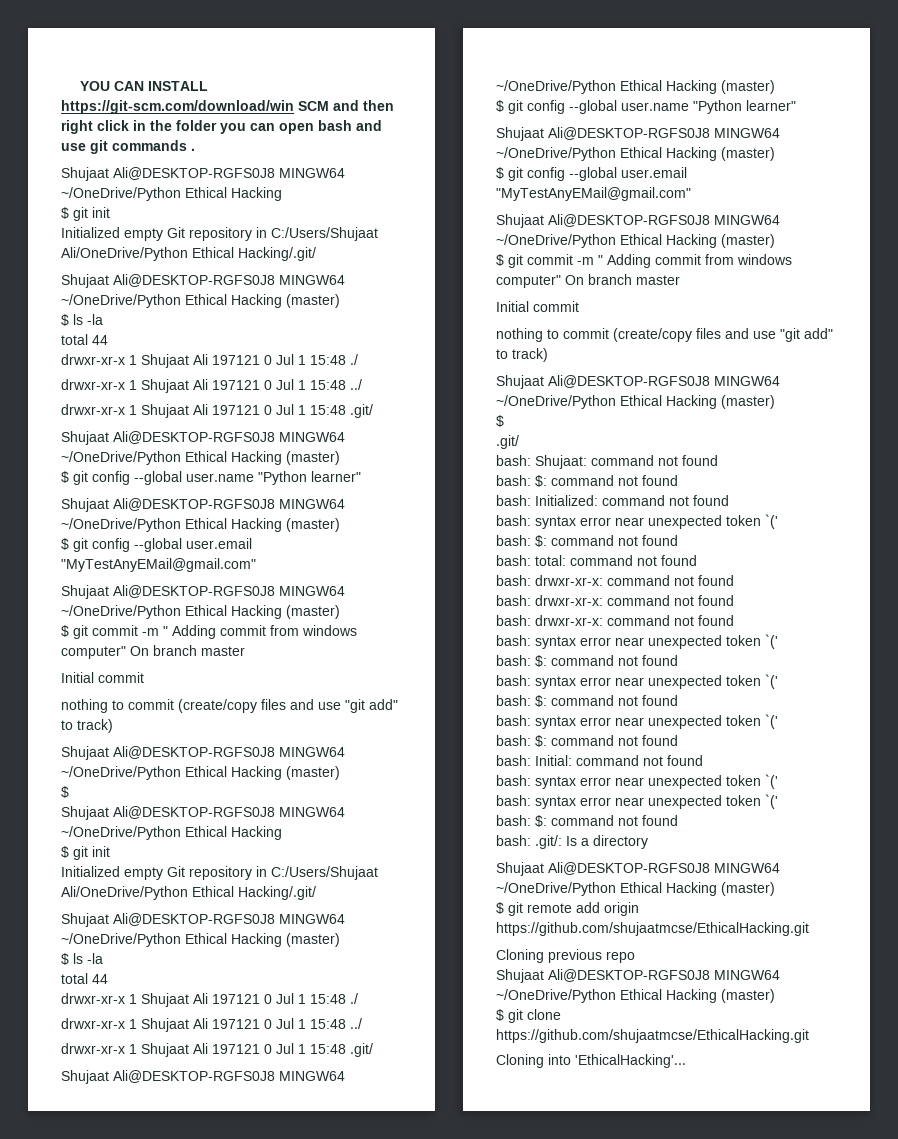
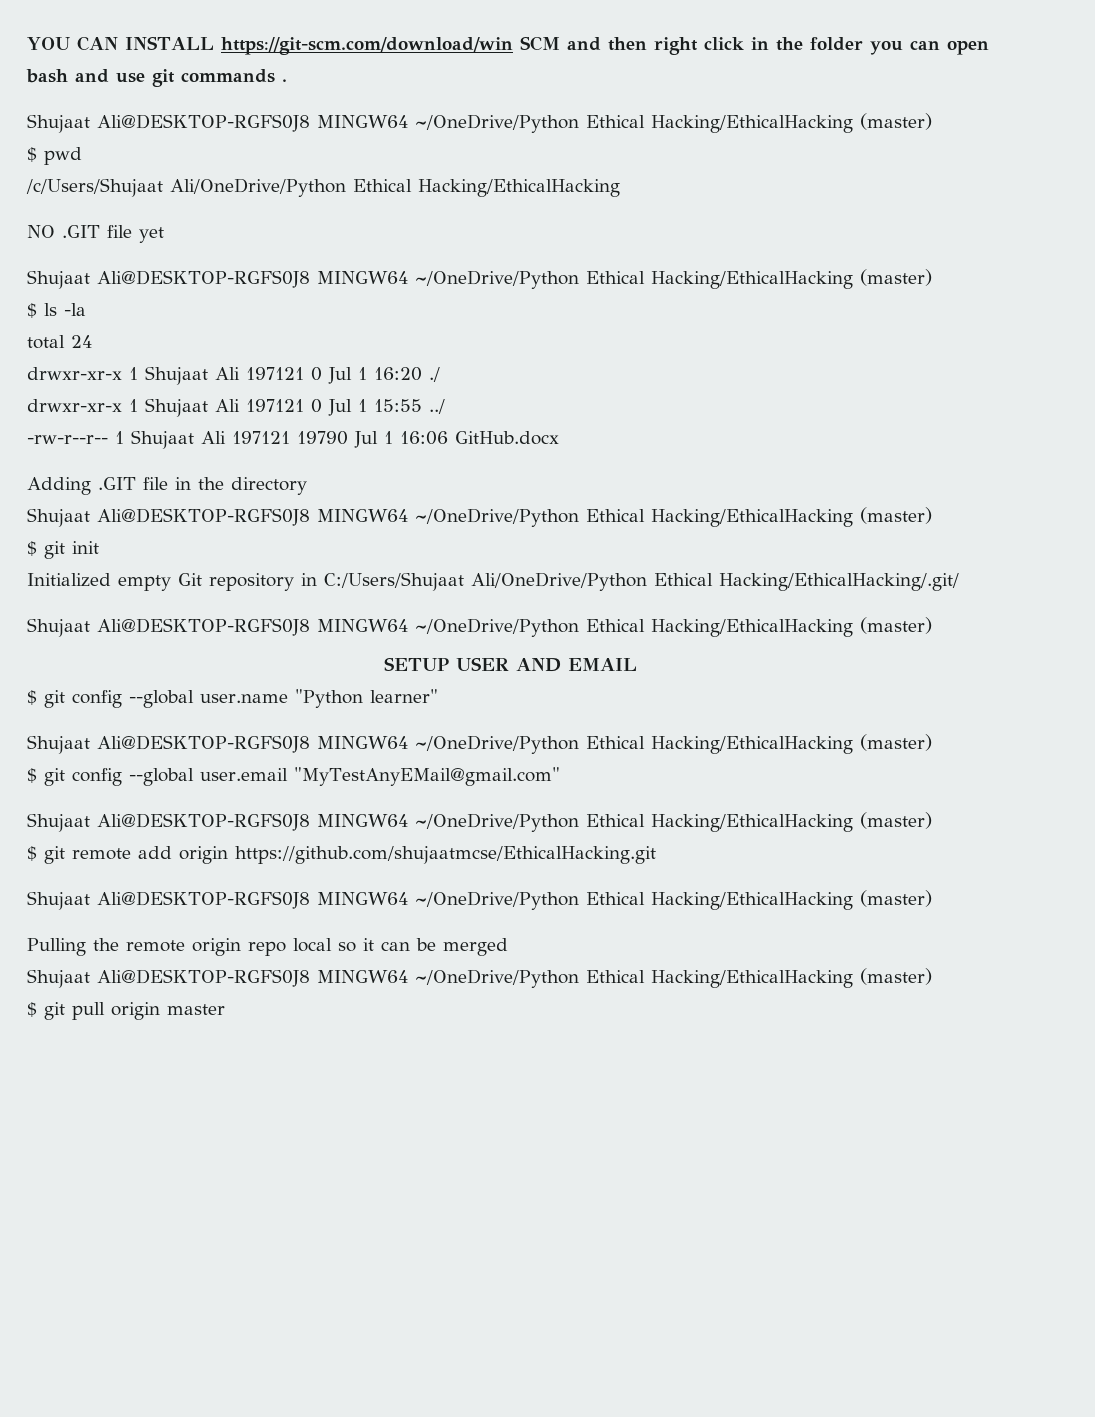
  YOU CAN INSTALL https://git-scm.com/download/win SCM and then right click in the folder you can open bash and use git commands .
- Shujaat Ali@DESKTOP-RGFS0J8 MINGW64 ~/OneDrive/Python Ethical Hacking
+ Shujaat Ali@DESKTOP-RGFS0J8 MINGW64 ~/OneDrive/Python Ethical Hacking/EthicalHacking (master)
+ $ pwd
+ /c/Users/Shujaat Ali/OneDrive/Python Ethical Hacking/EthicalHacking
+ NO .GIT file yet
+ Shujaat Ali@DESKTOP-RGFS0J8 MINGW64 ~/OneDrive/Python Ethical Hacking/EthicalHacking (master)
+ $ ls -la
+ total 24
+ drwxr-xr-x 1 Shujaat Ali 197121 0 Jul 1 16:20 ./
+ drwxr-xr-x 1 Shujaat Ali 197121 0 Jul 1 15:55 ../
+ -rw-r--r-- 1 Shujaat Ali 197121 19790 Jul 1 16:06 GitHub.docx
+ Adding .GIT file in the directory
+ Shujaat Ali@DESKTOP-RGFS0J8 MINGW64 ~/OneDrive/Python Ethical Hacking/EthicalHacking (master)
  $ git init
- Initialized empty Git repository in C:/Users/Shujaat Ali/OneDrive/Python Ethical Hacking/.git/
- Shujaat Ali@DESKTOP-RGFS0J8 MINGW64 ~/OneDrive/Python Ethical Hacking (master)
- $ ls -la
- total 44
- drwxr-xr-x 1 Shujaat Ali 197121 0 Jul 1 15:48 ./
- drwxr-xr-x 1 Shujaat Ali 197121 0 Jul 1 15:48 ../
- drwxr-xr-x 1 Shujaat Ali 197121 0 Jul 1 15:48 .git/
- Shujaat Ali@DESKTOP-RGFS0J8 MINGW64 ~/OneDrive/Python Ethical Hacking (master)
+ Initialized empty Git repository in C:/Users/Shujaat Ali/OneDrive/Python Ethical Hacking/EthicalHacking/.git/
+ Shujaat Ali@DESKTOP-RGFS0J8 MINGW64 ~/OneDrive/Python Ethical Hacking/EthicalHacking (master)
+ SETUP USER AND EMAIL
  $ git config --global user.name "Python learner"
- Shujaat Ali@DESKTOP-RGFS0J8 MINGW64 ~/OneDrive/Python Ethical Hacking (master)
+ Shujaat Ali@DESKTOP-RGFS0J8 MINGW64 ~/OneDrive/Python Ethical Hacking/EthicalHacking (master)
  $ git config --global user.email "MyTestAnyEMail@gmail.com"
- Shujaat Ali@DESKTOP-RGFS0J8 MINGW64 ~/OneDrive/Python Ethical Hacking (master)
- $ git commit -m " Adding commit from windows computer" On branch master
- Initial commit
- nothing to commit (create/copy files and use "git add" to track)
- Shujaat Ali@DESKTOP-RGFS0J8 MINGW64 ~/OneDrive/Python Ethical Hacking (master)
- $
- Shujaat Ali@DESKTOP-RGFS0J8 MINGW64 ~/OneDrive/Python Ethical Hacking
- $ git init
- Initialized empty Git repository in C:/Users/Shujaat Ali/OneDrive/Python Ethical Hacking/.git/
- Shujaat Ali@DESKTOP-RGFS0J8 MINGW64 ~/OneDrive/Python Ethical Hacking (master)
- $ ls -la
- total 44
- drwxr-xr-x 1 Shujaat Ali 197121 0 Jul 1 15:48 ./
- drwxr-xr-x 1 Shujaat Ali 197121 0 Jul 1 15:48 ../
- drwxr-xr-x 1 Shujaat Ali 197121 0 Jul 1 15:48 .git/
- Shujaat Ali@DESKTOP-RGFS0J8 MINGW64 ~/OneDrive/Python Ethical Hacking (master)
- $ git config --global user.name "Python learner"
- Shujaat Ali@DESKTOP-RGFS0J8 MINGW64 ~/OneDrive/Python Ethical Hacking (master)
- $ git config --global user.email "MyTestAnyEMail@gmail.com"
- Shujaat Ali@DESKTOP-RGFS0J8 MINGW64 ~/OneDrive/Python Ethical Hacking (master)
- $ git commit -m " Adding commit from windows computer" On branch master
- Initial commit
- nothing to commit (create/copy files and use "git add" to track)
- Shujaat Ali@DESKTOP-RGFS0J8 MINGW64 ~/OneDrive/Python Ethical Hacking (master)
- $
- .git/
- bash: Shujaat: command not found
- bash: $: command not found
- bash: Initialized: command not found
- bash: syntax error near unexpected token `('
- bash: $: command not found
- bash: total: command not found
- bash: drwxr-xr-x: command not found
- bash: drwxr-xr-x: command not found
- bash: drwxr-xr-x: command not found
- bash: syntax error near unexpected token `('
- bash: $: command not found
- bash: syntax error near unexpected token `('
- bash: $: command not found
- bash: syntax error near unexpected token `('
- bash: $: command not found
- bash: Initial: command not found
- bash: syntax error near unexpected token `('
- bash: syntax error near unexpected token `('
- bash: $: command not found
- bash: .git/: Is a directory
- Shujaat Ali@DESKTOP-RGFS0J8 MINGW64 ~/OneDrive/Python Ethical Hacking (master)
+ Shujaat Ali@DESKTOP-RGFS0J8 MINGW64 ~/OneDrive/Python Ethical Hacking/EthicalHacking (master)
  $ git remote add origin https://github.com/shujaatmcse/EthicalHacking.git
- Cloning previous repo
- Shujaat Ali@DESKTOP-RGFS0J8 MINGW64 ~/OneDrive/Python Ethical Hacking (master)
- $ git clone https://github.com/shujaatmcse/EthicalHacking.git
- Cloning into 'EthicalHacking'...
+ Shujaat Ali@DESKTOP-RGFS0J8 MINGW64 ~/OneDrive/Python Ethical Hacking/EthicalHacking (master)
+ Pulling the remote origin repo local so it can be merged
+ Shujaat Ali@DESKTOP-RGFS0J8 MINGW64 ~/OneDrive/Python Ethical Hacking/EthicalHacking (master)
+ $ git pull origin master

